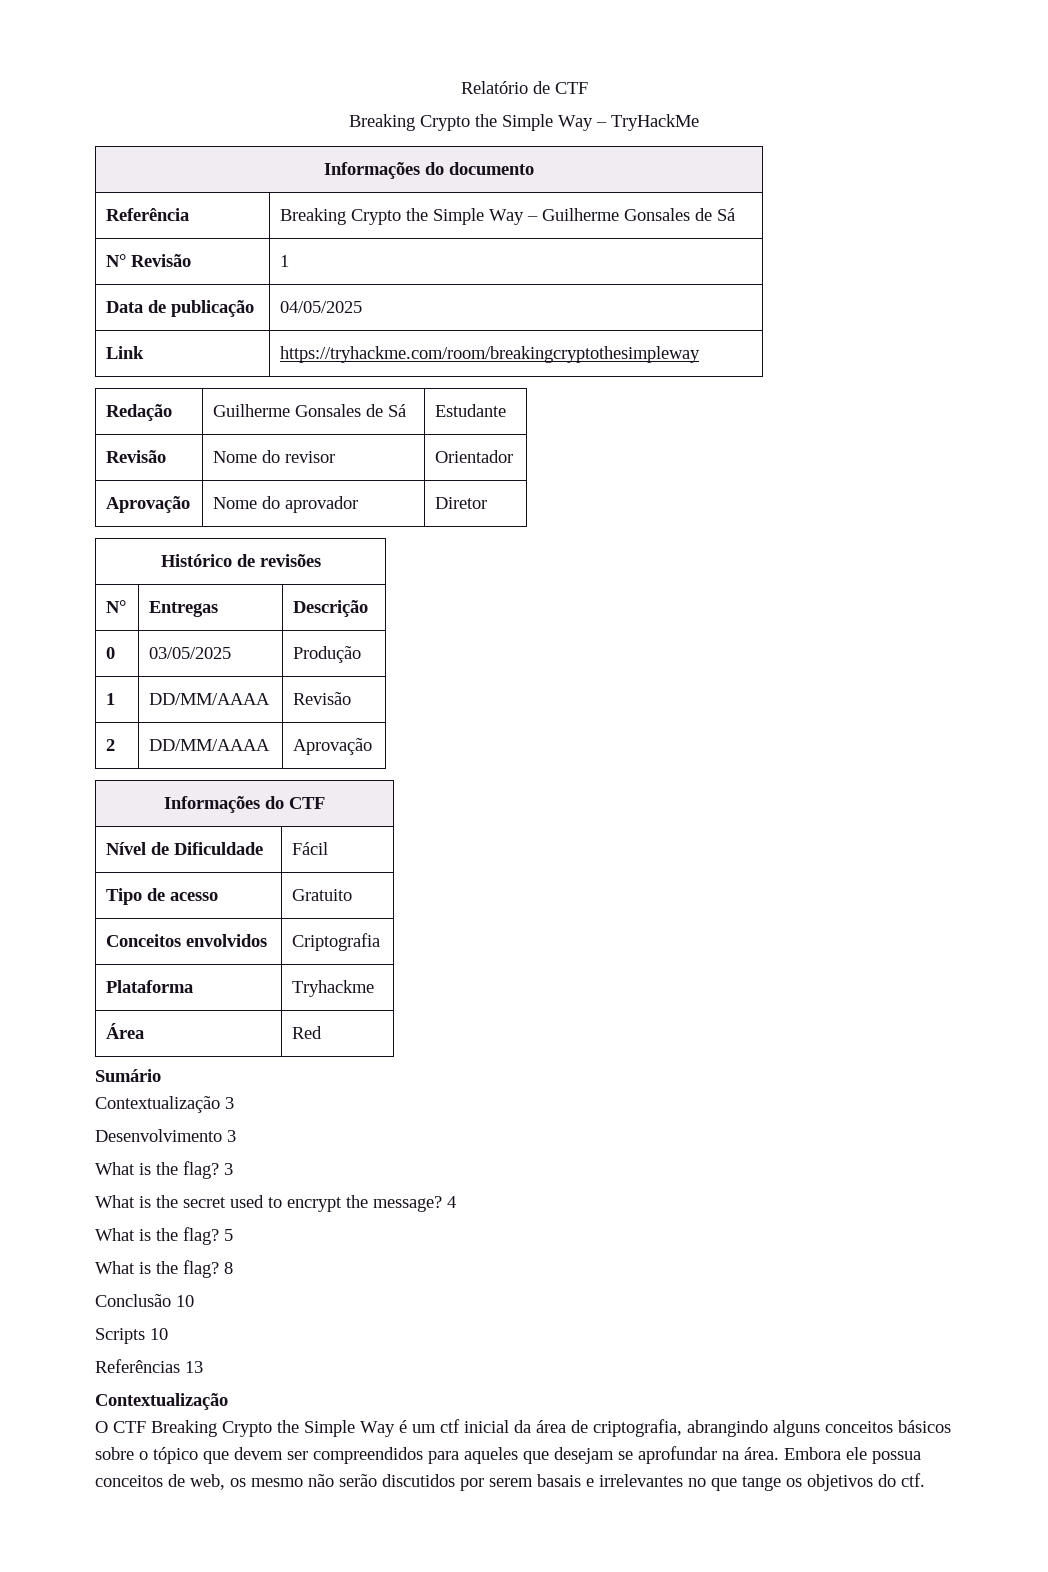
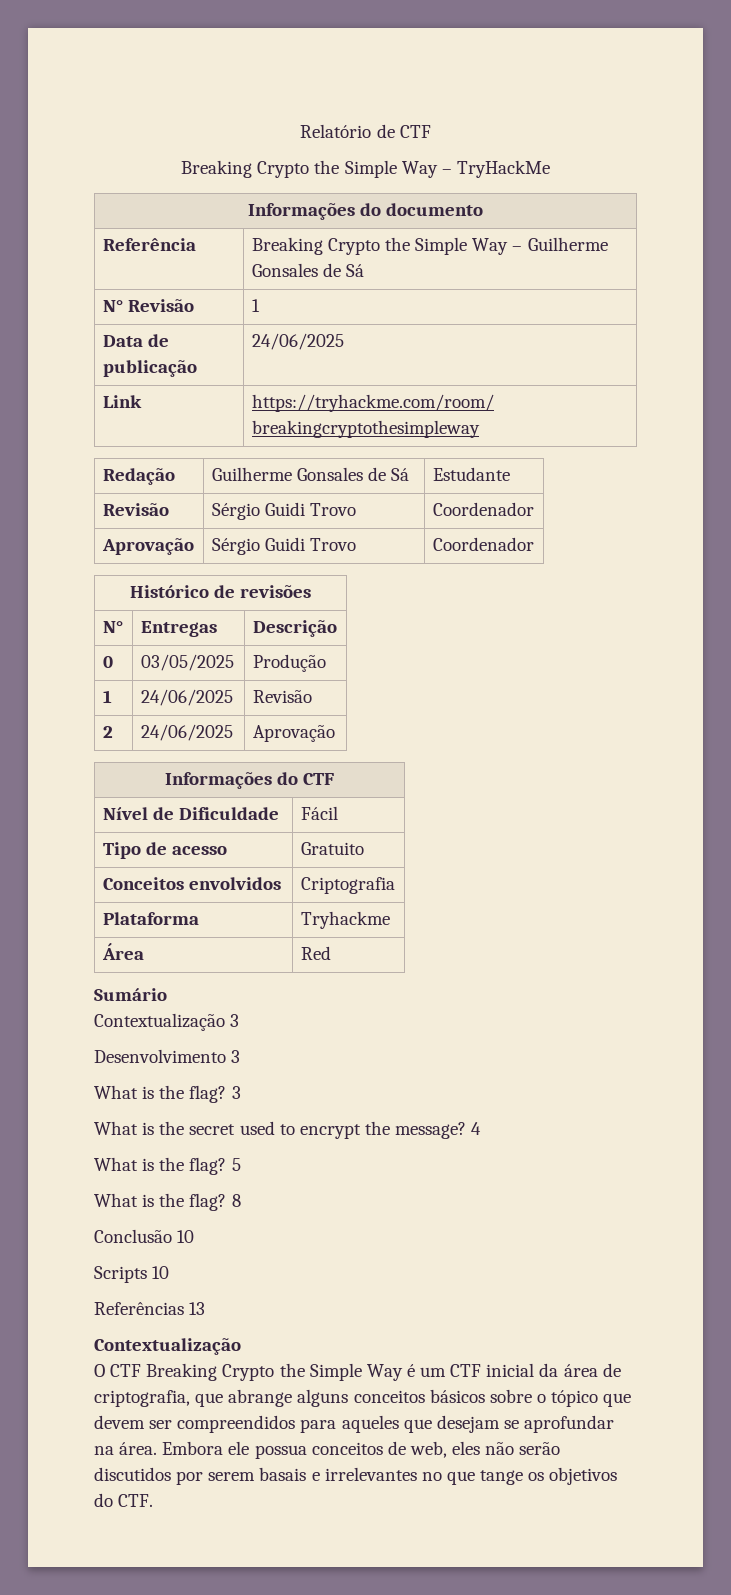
- Data de publicação | 04/05/2025
+ Data de publicação | 24/06/2025
- Revisão | Nome do revisor | Orientador
- Aprovação | Nome do aprovador | Diretor
+ Revisão | Sérgio Guidi Trovo | Coordenador
+ Aprovação | Sérgio Guidi Trovo | Coordenador
- 1 | DD/MM/AAAA | Revisão
+ 1 | 24/06/2025 | Revisão
- 2 | DD/MM/AAAA | Aprovação
+ 2 | 24/06/2025 | Aprovação
- O CTF Breaking Crypto the Simple Way é um ctf inicial da área de criptografia, abrangindo alguns conceitos básicos sobre o tópico que devem ser compreendidos para aqueles que desejam se aprofundar na área.
+ O CTF Breaking Crypto the Simple Way é um CTF inicial da área de criptografia, que abrange alguns conceitos básicos sobre o tópico que devem ser compreendidos para aqueles que desejam se aprofundar na área.
- Embora ele possua conceitos de web, os mesmo não serão discutidos por serem basais e irrelevantes no que tange os objetivos do ctf.
+ Embora ele possua conceitos de web, eles não serão discutidos por serem basais e irrelevantes no que tange os objetivos do CTF.

